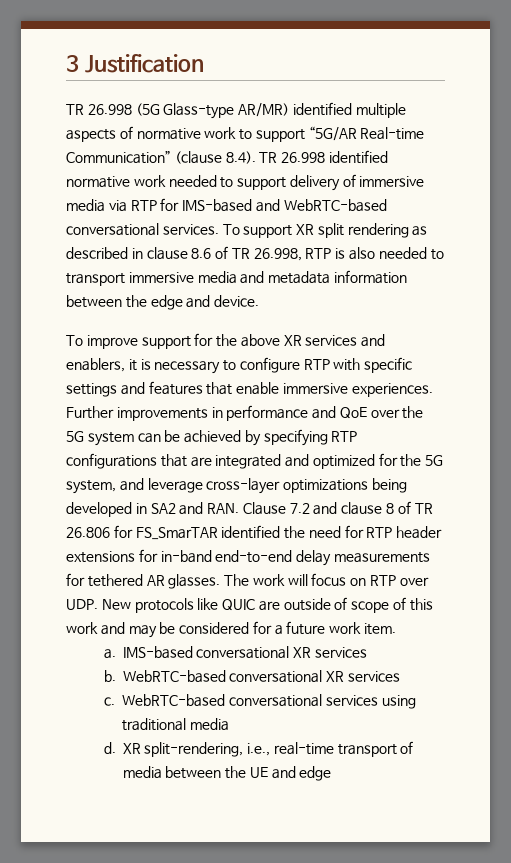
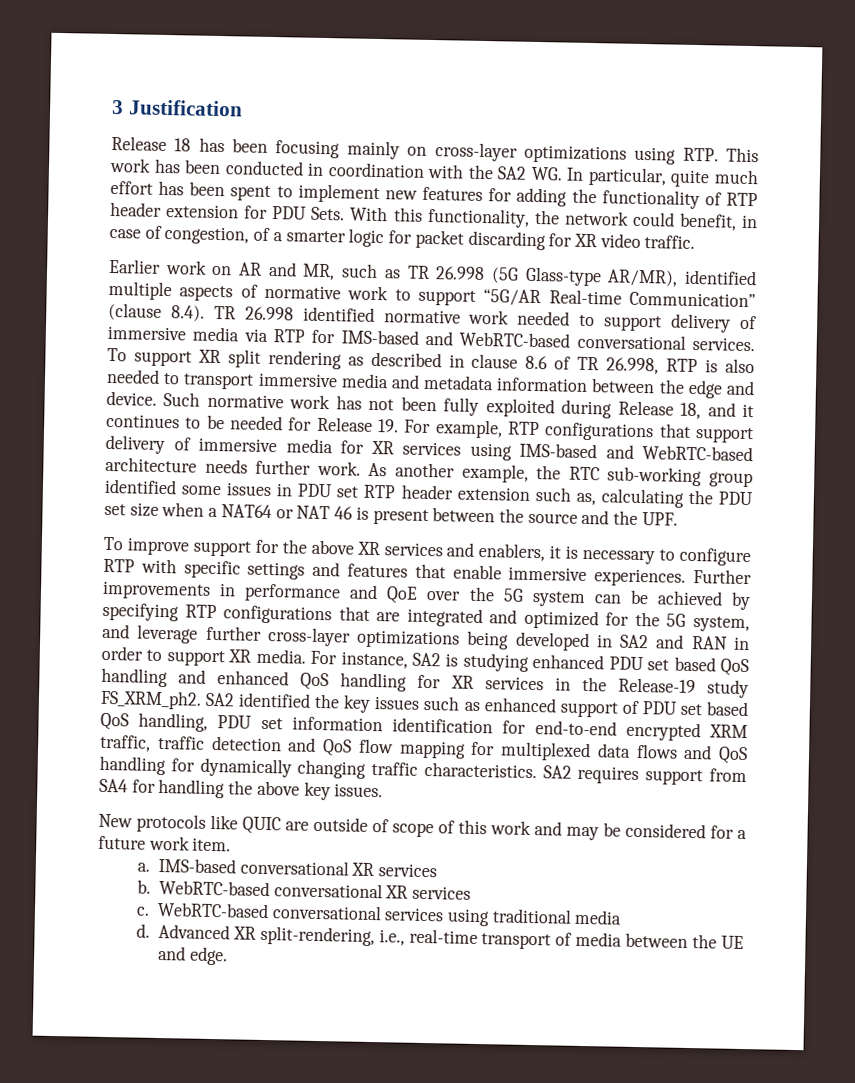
- TR 26.998 (5G Glass-type AR/MR) identified multiple aspects of normative work to support “5G/AR Real-time Communication” (clause 8.4). TR 26.998 identified normative work needed to support delivery of immersive media via RTP for IMS-based and WebRTC-based conversational services.
+ Release 18 has been focusing mainly on cross-layer optimizations using RTP. This work has been conducted in coordination with the SA2 WG. In particular, quite much effort has been spent to implement new features for adding the functionality of RTP header extension for PDU Sets. With this functionality, the network could benefit, in case of congestion, of a smarter logic for packet discarding for XR video traffic.
+ Earlier work on AR and MR, such as TR 26.998 (5G Glass-type AR/MR), identified multiple aspects of normative work to support “5G/AR Real-time Communication” (clause 8.4). TR 26.998 identified normative work needed to support delivery of immersive media via RTP for IMS-based and WebRTC-based conversational services.
+ Such normative work has not been fully exploited during Release 18, and it continues to be needed for Release 19. For example, RTP configurations that support delivery of immersive media for XR services using IMS-based and WebRTC-based architecture needs further work. As another example, the RTC sub-working group identified some issues in PDU set RTP header extension such as, calculating the PDU set size when a NAT64 or NAT 46 is present between the source and the UPF.
- Further improvements in performance and QoE over the 5G system can be achieved by specifying RTP configurations that are integrated and optimized for the 5G system, and leverage cross-layer optimizations being developed in SA2 and RAN. Clause 7.2 and clause 8 of TR 26.806 for FS_SmarTAR identified the need for RTP header extensions for in-band end-to-end delay measurements for tethered AR glasses. The work will focus on RTP over UDP. New protocols like QUIC are outside of scope of this work and may be considered for a future work item.
+ Further improvements in performance and QoE over the 5G system can be achieved by specifying RTP configurations that are integrated and optimized for the 5G system, and leverage further cross-layer optimizations being developed in SA2 and RAN in order to support XR media. For instance, SA2 is studying enhanced PDU set based QoS handling and enhanced QoS handling for XR services in the Release-19 study FS_XRM_ph2. SA2 identified the key issues such as enhanced support of PDU set based QoS handling, PDU set information identification for end-to-end encrypted XRM traffic, traffic detection and QoS flow mapping for multiplexed data flows and QoS handling for dynamically changing traffic characteristics. SA2 requires support from SA4 for handling the above key issues.
+ New protocols like QUIC are outside of scope of this work and may be considered for a future work item.
- XR split-rendering, i.e., real-time transport of media between the UE and edge
+ Advanced XR split-rendering, i.e., real-time transport of media between the UE and edge.

